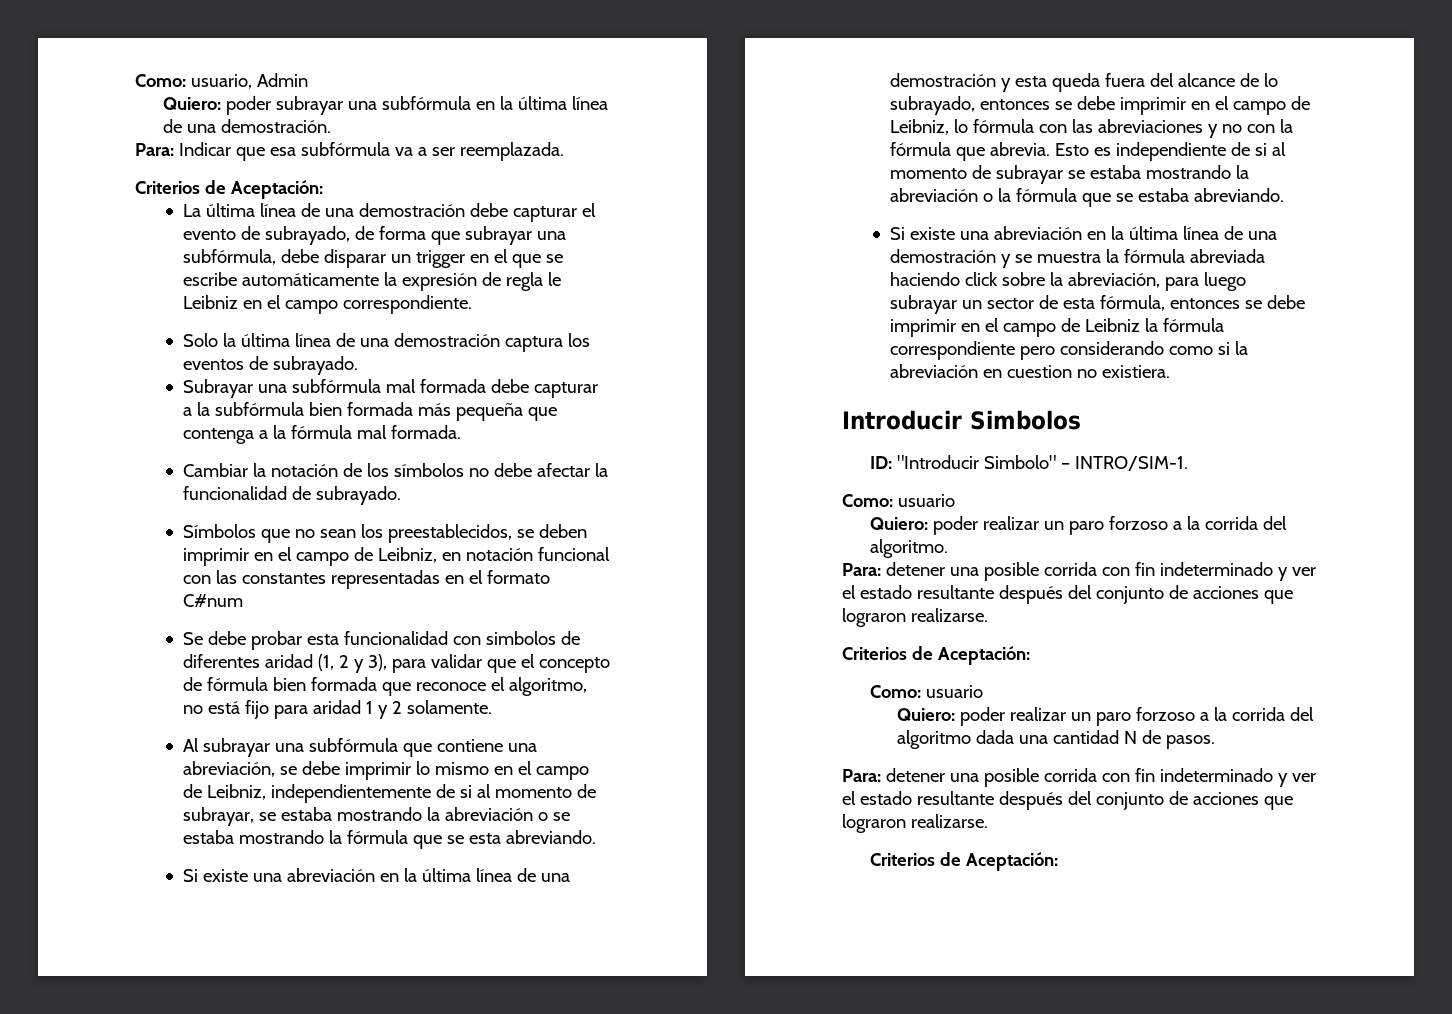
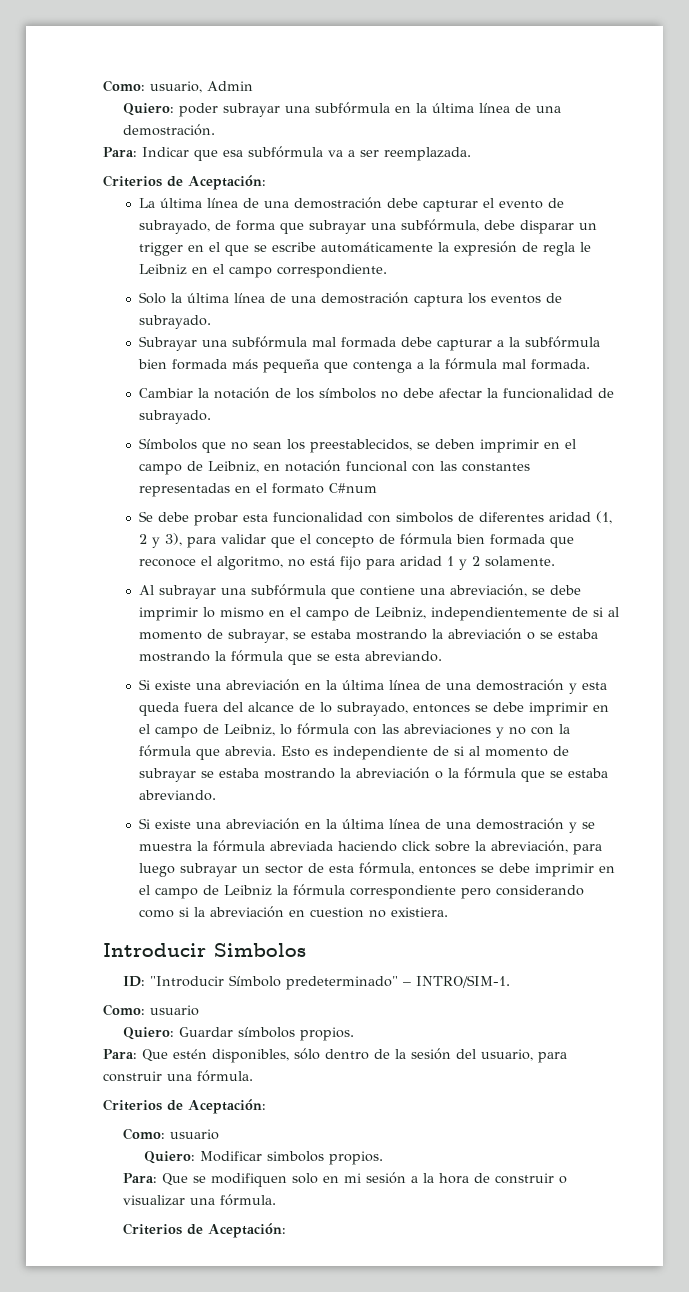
- ID: "Introducir Simbolo" – INTRO/SIM-1.
+ ID: "Introducir Símbolo predeterminado" – INTRO/SIM-1.
- Quiero: poder realizar un paro forzoso a la corrida del algoritmo.
- Para: detener una posible corrida con fin indeterminado y ver el estado resultante después del conjunto de acciones que lograron realizarse.
+ Quiero: Guardar símbolos propios.
+ Para: Que estén disponibles, sólo dentro de la sesión del usuario, para construir una fórmula.
- Quiero: poder realizar un paro forzoso a la corrida del algoritmo dada una cantidad N de pasos.
- Para: detener una posible corrida con fin indeterminado y ver el estado resultante después del conjunto de acciones que lograron realizarse.
+ Quiero: Modificar simbolos propios.
+ Para: Que se modifiquen solo en mi sesión a la hora de construir o visualizar una fórmula.

